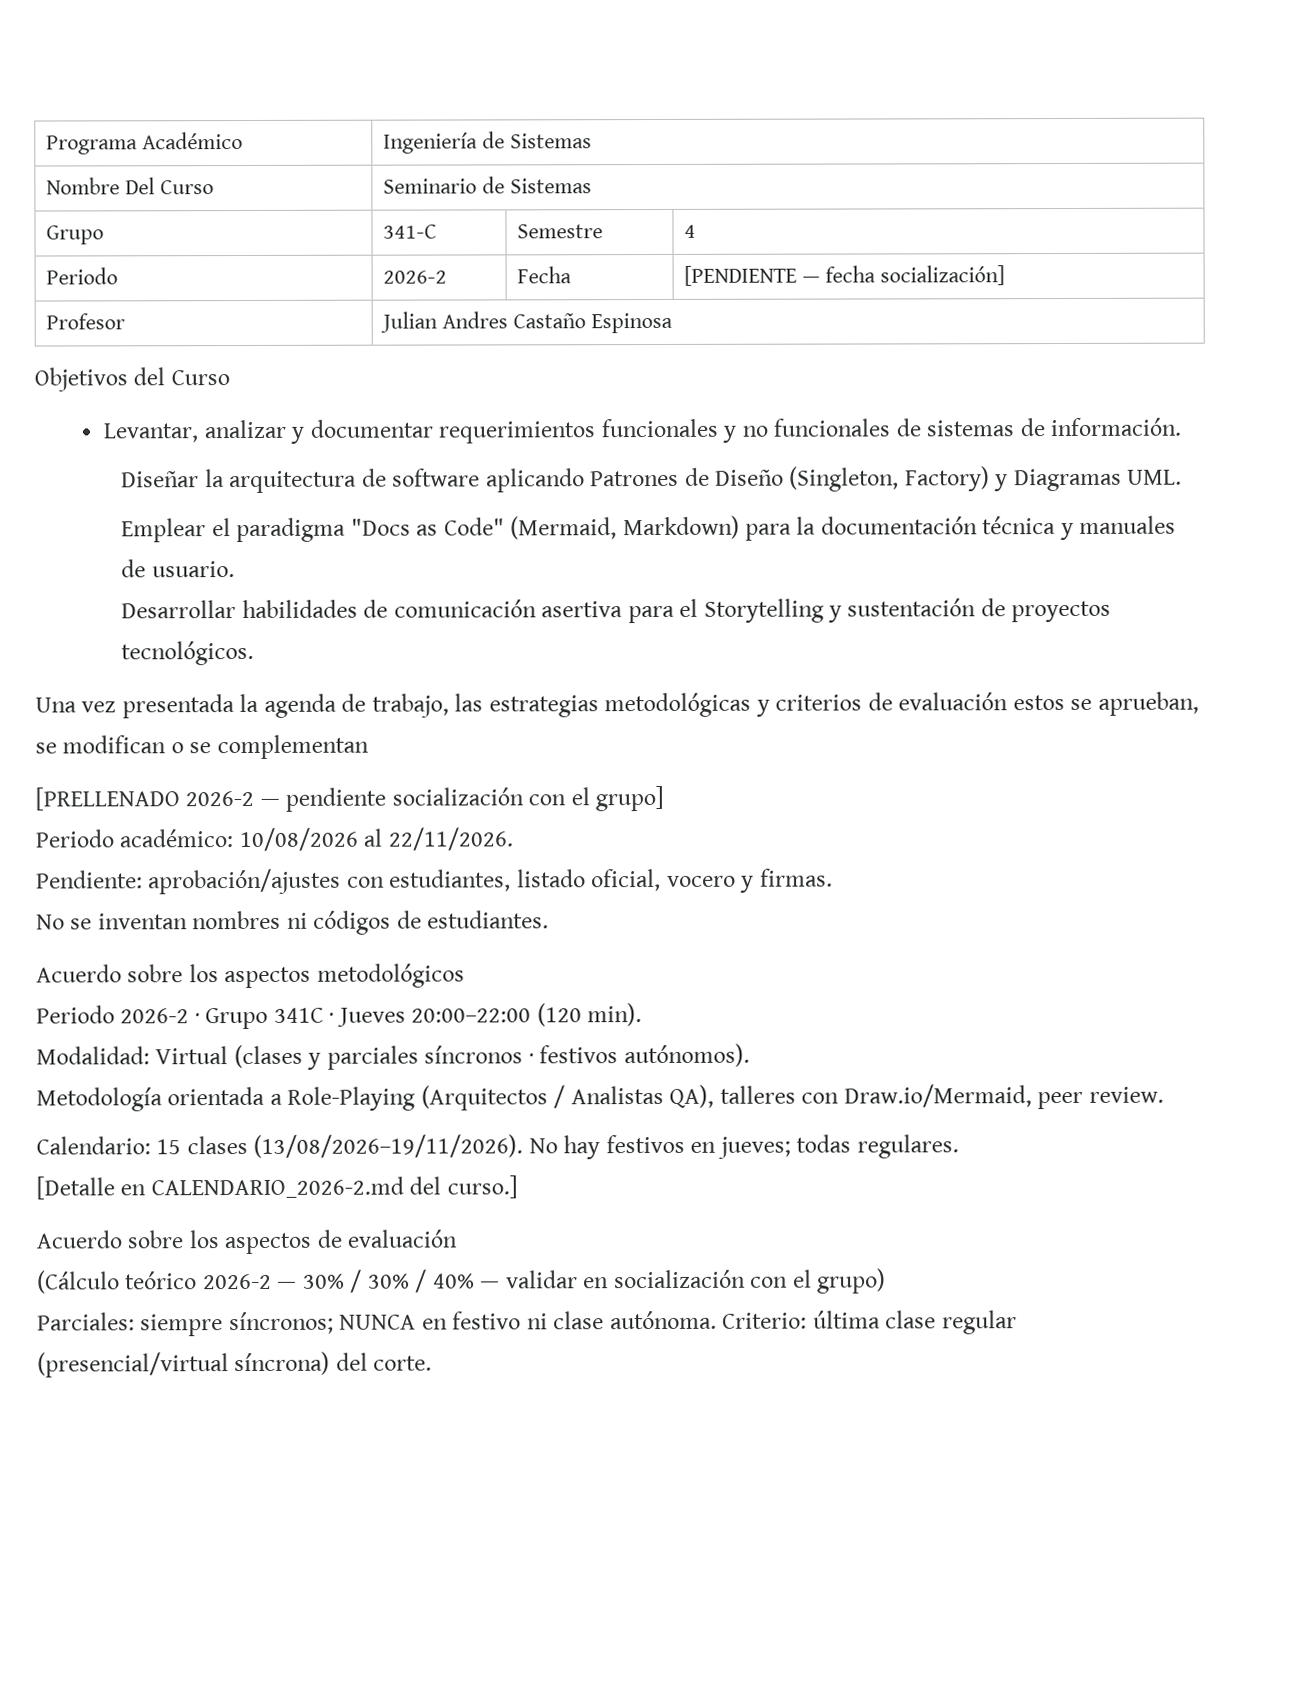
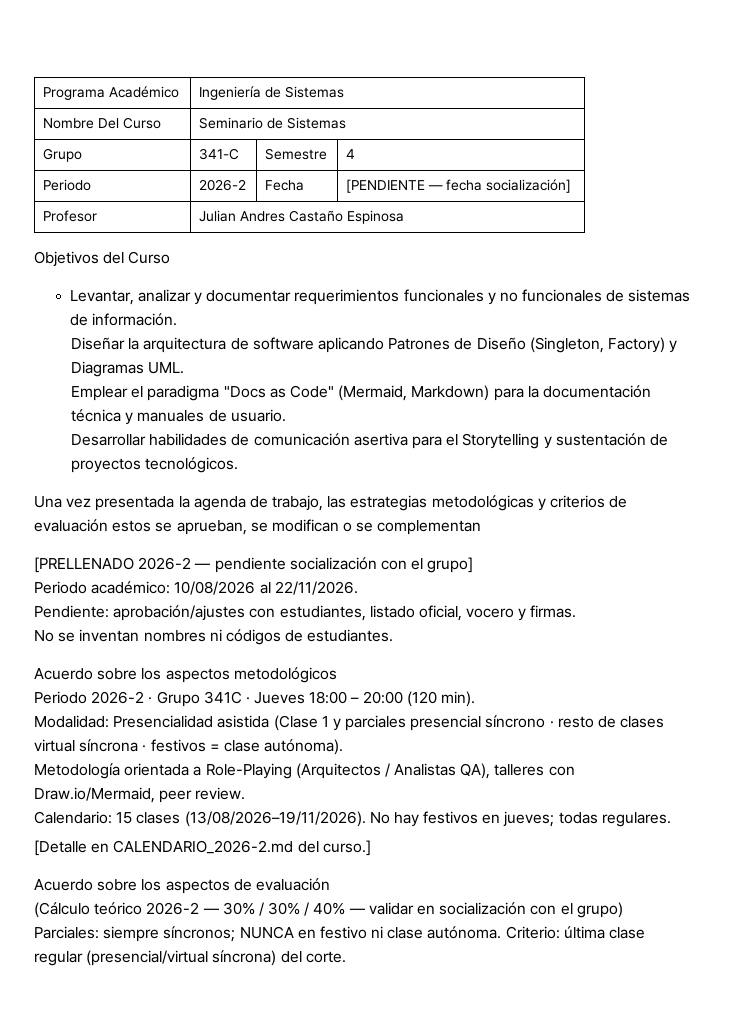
- Periodo 2026-2 · Grupo 341C · Jueves 20:00–22:00 (120 min).
+ Periodo 2026-2 · Grupo 341C · Jueves 18:00 – 20:00 (120 min).
- Modalidad: Virtual (clases y parciales síncronos · festivos autónomos).
+ Modalidad: Presencialidad asistida (Clase 1 y parciales presencial síncrono · resto de clases virtual síncrona · festivos = clase autónoma).

